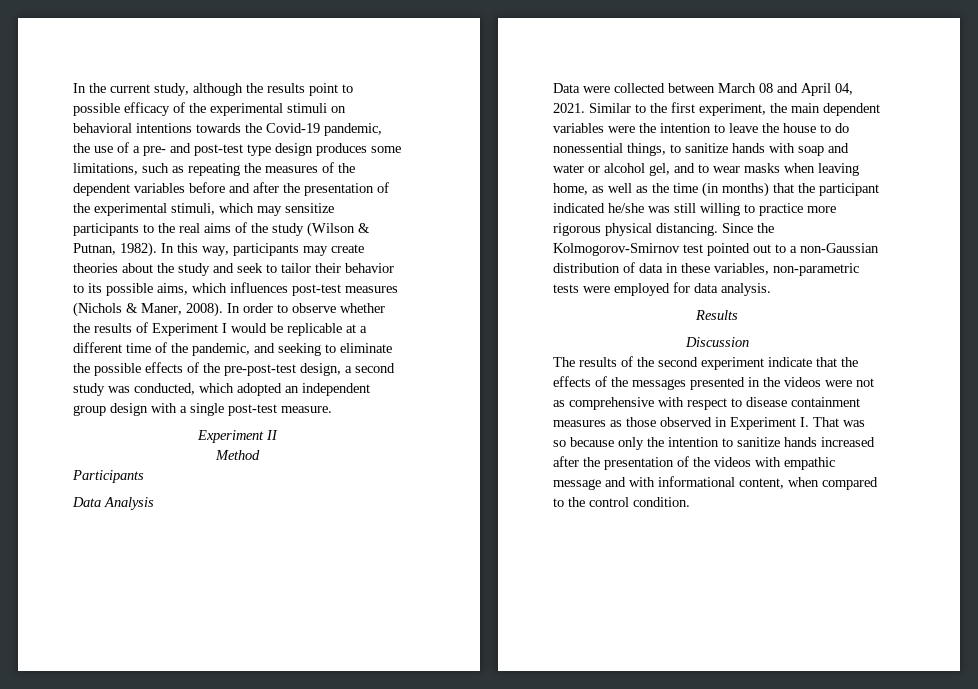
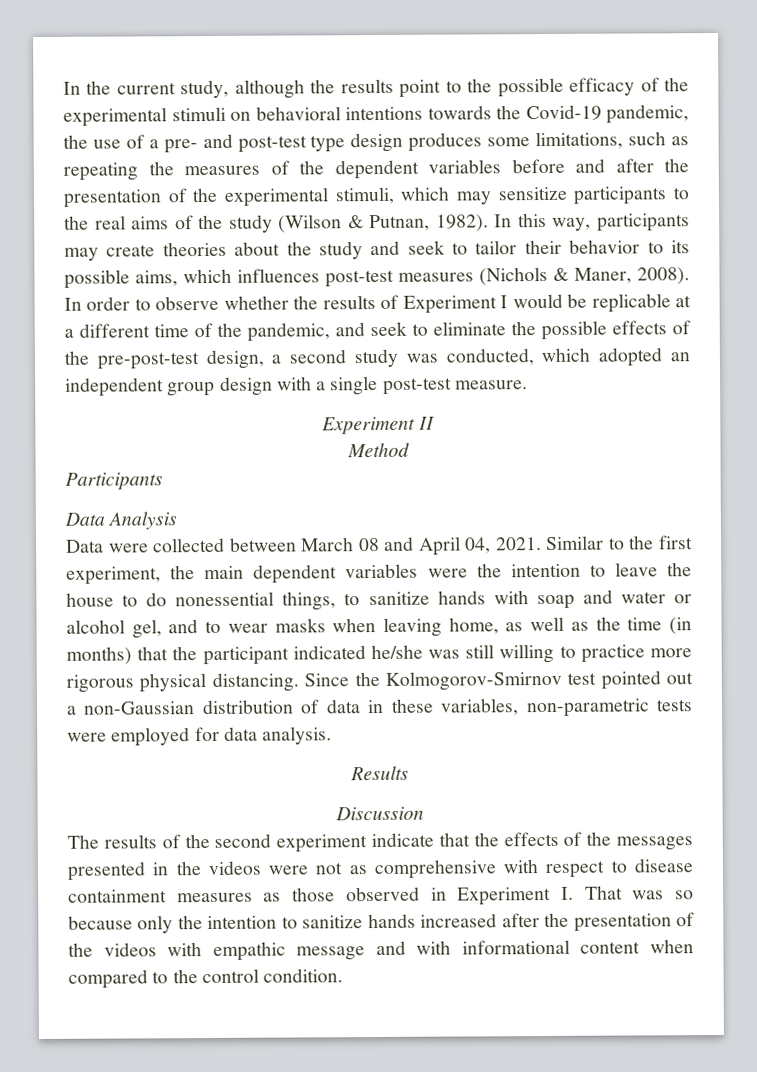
- In the current study, although the results point to possible efficacy of the experimental stimuli on behavioral intentions towards the Covid-19 pandemic, the use of a pre- and post-test type design produces some limitations, such as repeating the measures of the dependent variables before and after the presentation of the experimental stimuli, which may sensitize participants to the real aims of the study (Wilson & Putnan, 1982).
+ In the current study, although the results point to the possible efficacy of the experimental stimuli on behavioral intentions towards the Covid-19 pandemic, the use of a pre- and post-test type design produces some limitations, such as repeating the measures of the dependent variables before and after the presentation of the experimental stimuli, which may sensitize participants to the real aims of the study (Wilson & Putnan, 1982).
- In order to observe whether the results of Experiment I would be replicable at a different time of the pandemic, and seeking to eliminate the possible effects of the pre-post-test design, a second study was conducted, which adopted an independent group design with a single post-test measure.
+ In order to observe whether the results of Experiment I would be replicable at a different time of the pandemic, and seek to eliminate the possible effects of the pre-post-test design, a second study was conducted, which adopted an independent group design with a single post-test measure.
- Since the Kolmogorov-Smirnov test pointed out to a non-Gaussian distribution of data in these variables, non-parametric tests were employed for data analysis.
+ Since the Kolmogorov-Smirnov test pointed out a non-Gaussian distribution of data in these variables, non-parametric tests were employed for data analysis.
- The results of the second experiment indicate that the effects of the messages presented in the videos were not as comprehensive with respect to disease containment measures as those observed in Experiment I. That was so because only the intention to sanitize hands increased after the presentation of the videos with empathic message and with informational content, when compared to the control condition.
+ The results of the second experiment indicate that the effects of the messages presented in the videos were not as comprehensive with respect to disease containment measures as those observed in Experiment I. That was so because only the intention to sanitize hands increased after the presentation of the videos with empathic message and with informational content when compared to the control condition.

